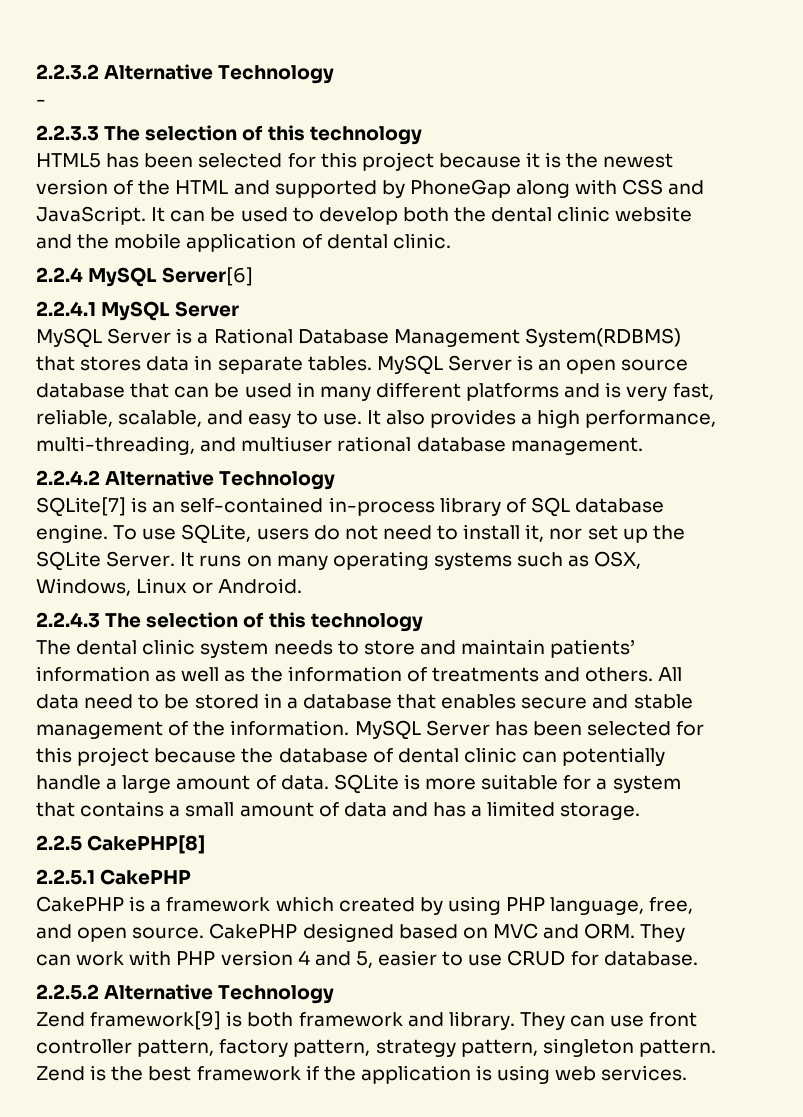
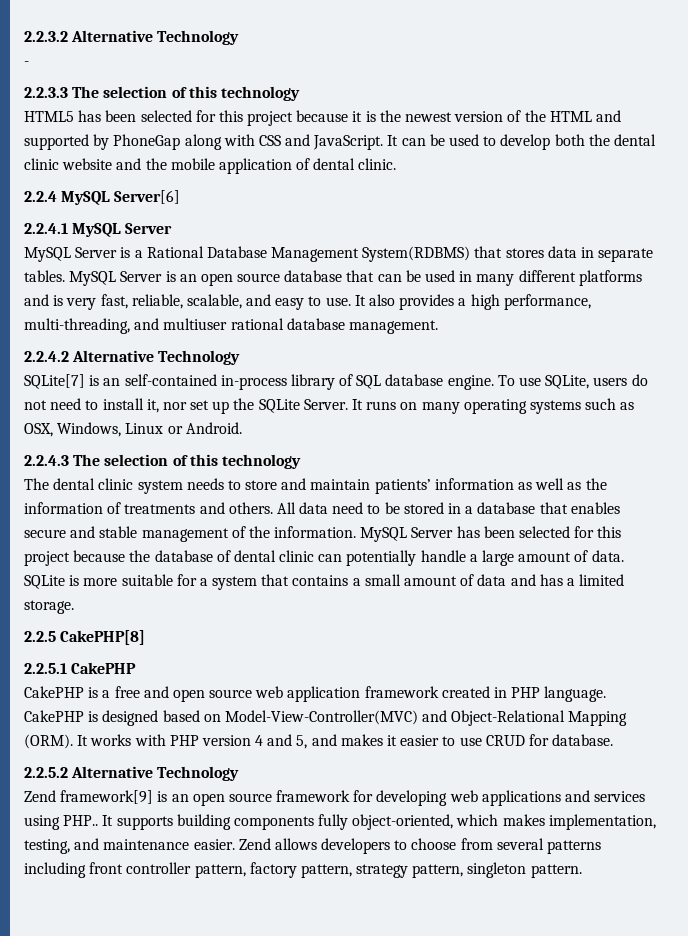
- CakePHP is a framework which created by using PHP language, free, and open source. CakePHP designed based on MVC and ORM. They can work with PHP version 4 and 5, easier to use CRUD for database.
+ CakePHP is a free and open source web application framework created in PHP language. CakePHP is designed based on Model-View-Controller(MVC) and Object-Relational Mapping (ORM). It works with PHP version 4 and 5, and makes it easier to use CRUD for database.
- Zend framework[9] is both framework and library. They can use front controller pattern, factory pattern, strategy pattern, singleton pattern. Zend is the best framework if the application is using web services.
+ Zend framework[9] is an open source framework for developing web applications and services using PHP.. It supports building components fully object-oriented, which makes implementation, testing, and maintenance easier. Zend allows developers to choose from several patterns including front controller pattern, factory pattern, strategy pattern, singleton pattern.

